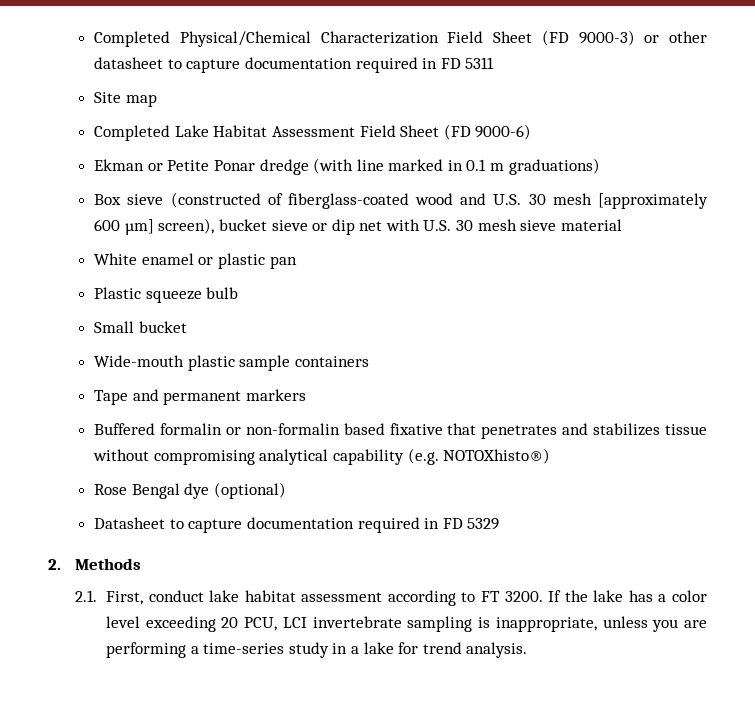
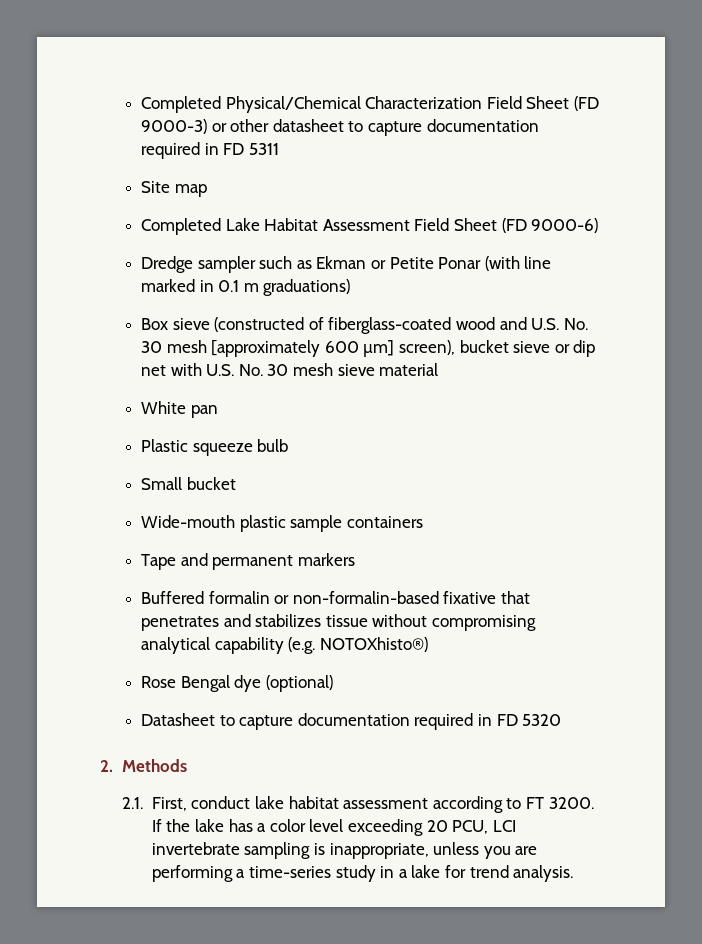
- Ekman or Petite Ponar dredge (with line marked in 0.1 m graduations)
+ Dredge sampler such as Ekman or Petite Ponar (with line marked in 0.1 m graduations)
- Box sieve (constructed of fiberglass-coated wood and U.S. 30 mesh [approximately 600 µm] screen), bucket sieve or dip net with U.S. 30 mesh sieve material
+ Box sieve (constructed of fiberglass-coated wood and U.S. No. 30 mesh [approximately 600 µm] screen), bucket sieve or dip net with U.S. No. 30 mesh sieve material
- White enamel or plastic pan
+ White pan
- Buffered formalin or non-formalin based fixative that penetrates and stabilizes tissue without compromising analytical capability (e.g. NOTOXhisto®)
+ Buffered formalin or non-formalin-based fixative that penetrates and stabilizes tissue without compromising analytical capability (e.g. NOTOXhisto®)
- Datasheet to capture documentation required in FD 5329
+ Datasheet to capture documentation required in FD 5320

